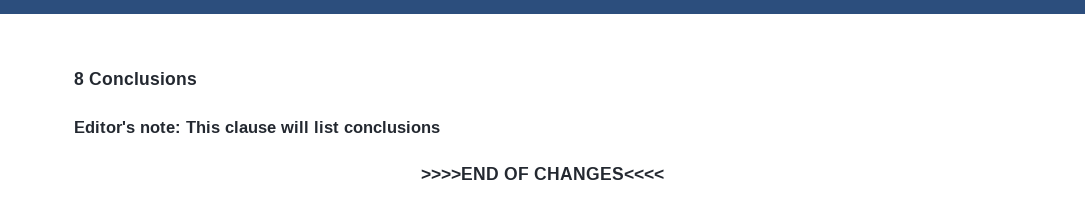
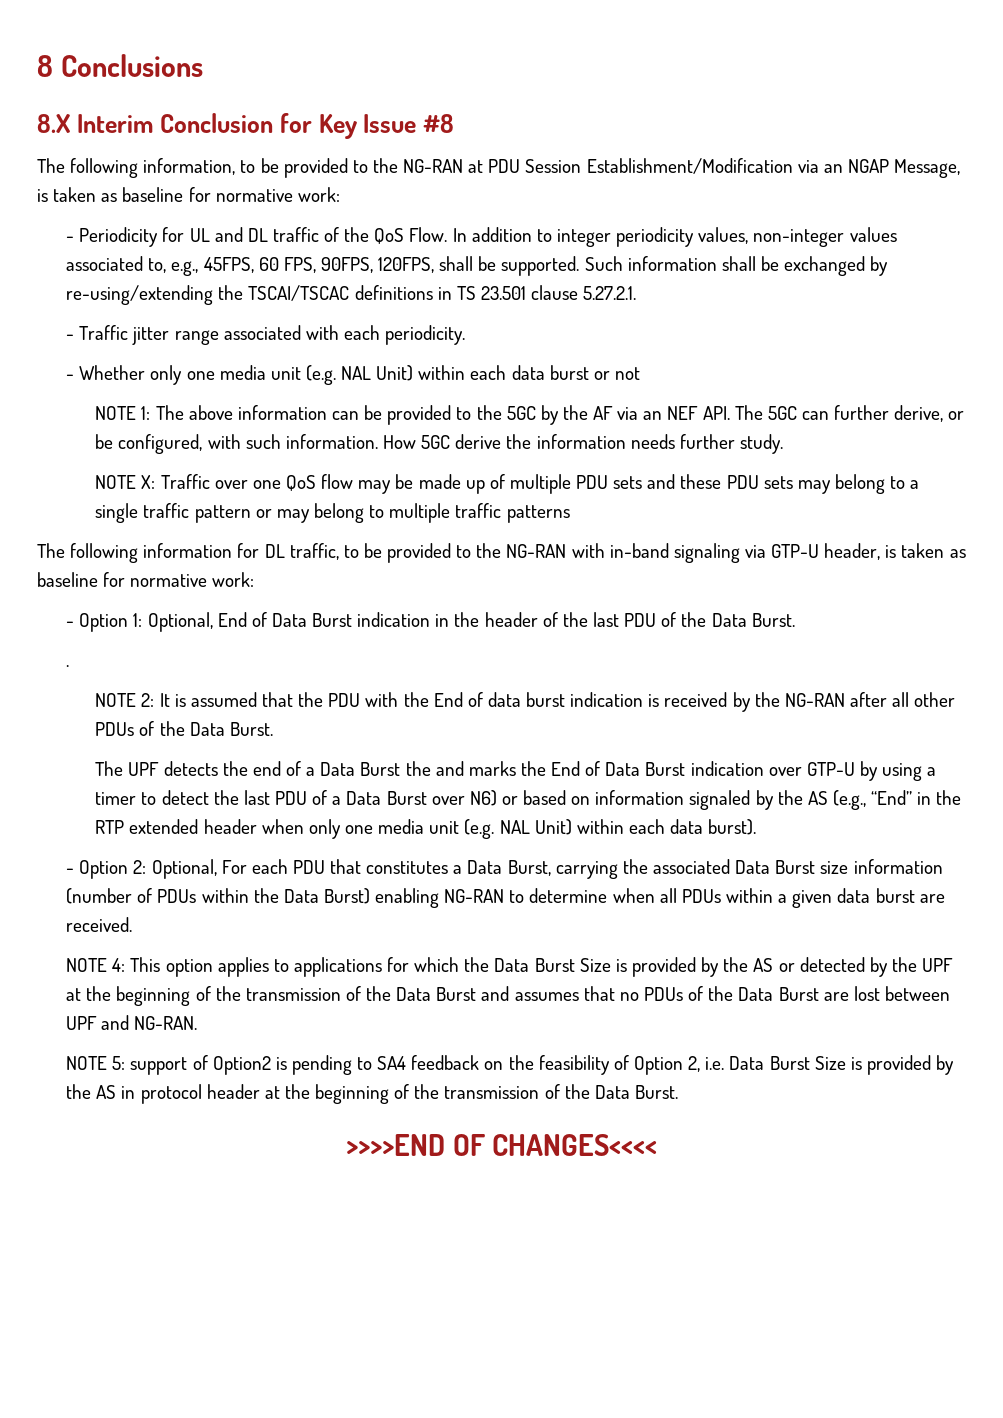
- Editor's note: This clause will list conclusions
+ 8.X Interim Conclusion for Key Issue #8
+ The following information, to be provided to the NG-RAN at PDU Session Establishment/Modification via an NGAP Message, is taken as baseline for normative work:
+ - Periodicity for UL and DL traffic of the QoS Flow. In addition to integer periodicity values, non-integer values associated to, e.g., 45FPS, 60 FPS, 90FPS, 120FPS, shall be supported. Such information shall be exchanged by re-using/extending the TSCAI/TSCAC definitions in TS 23.501 clause 5.27.2.1.
+ - Traffic jitter range associated with each periodicity.
+ - Whether only one media unit (e.g. NAL Unit) within each data burst or not
+ NOTE 1: The above information can be provided to the 5GC by the AF via an NEF API. The 5GC can further derive, or be configured, with such information. How 5GC derive the information needs further study.
+ NOTE X: Traffic over one QoS flow may be made up of multiple PDU sets and these PDU sets may belong to a single traffic pattern or may belong to multiple traffic patterns
+ The following information for DL traffic, to be provided to the NG-RAN with in-band signaling via GTP-U header, is taken as baseline for normative work:
+ - Option 1: Optional, End of Data Burst indication in the header of the last PDU of the Data Burst.
+ .
+ NOTE 2: It is assumed that the PDU with the End of data burst indication is received by the NG-RAN after all other PDUs of the Data Burst.
+ The UPF detects the end of a Data Burst the and marks the End of Data Burst indication over GTP-U by using a timer to detect the last PDU of a Data Burst over N6) or based on information signaled by the AS (e.g., “End” in the RTP extended header when only one media unit (e.g. NAL Unit) within each data burst).
+ - Option 2: Optional, For each PDU that constitutes a Data Burst, carrying the associated Data Burst size information (number of PDUs within the Data Burst) enabling NG-RAN to determine when all PDUs within a given data burst are received.
+ NOTE 4: This option applies to applications for which the Data Burst Size is provided by the AS or detected by the UPF at the beginning of the transmission of the Data Burst and assumes that no PDUs of the Data Burst are lost between UPF and NG-RAN.
+ NOTE 5: support of Option2 is pending to SA4 feedback on the feasibility of Option 2, i.e. Data Burst Size is provided by the AS in protocol header at the beginning of the transmission of the Data Burst.

